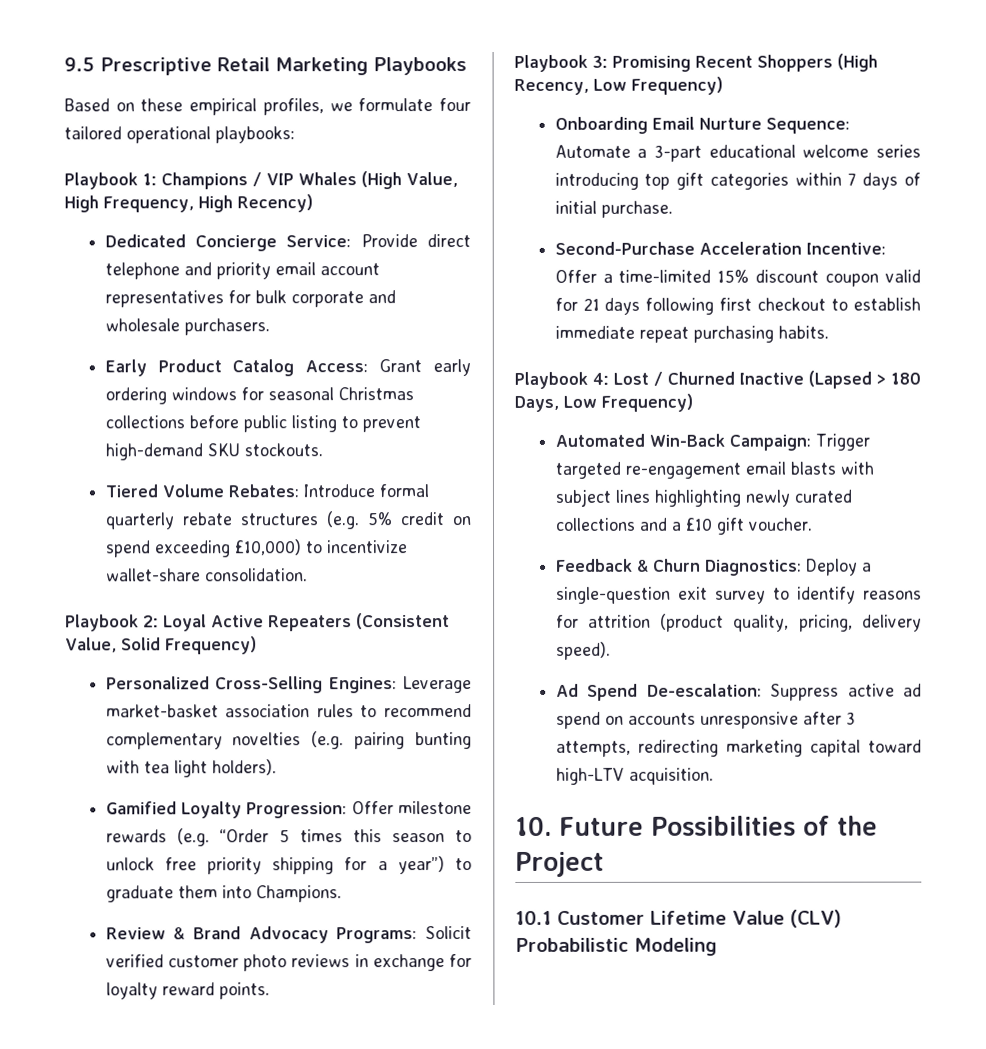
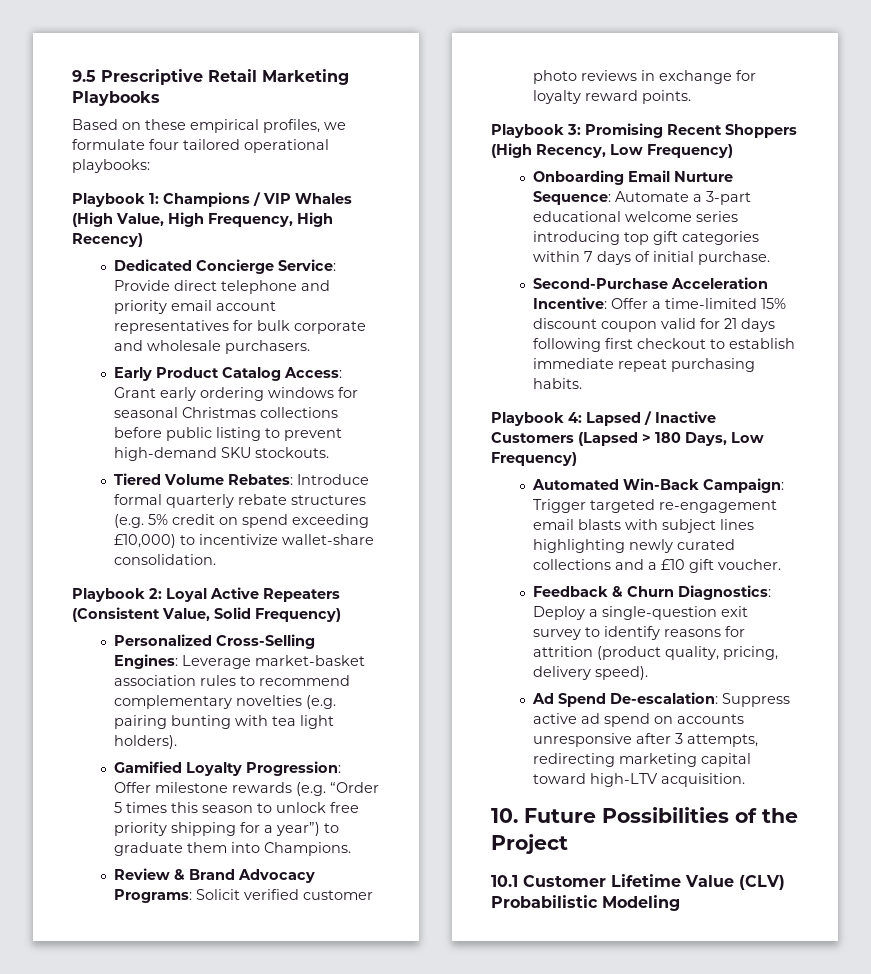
- Playbook 4: Lost / Churned Inactive (Lapsed > 180 Days, Low Frequency)
+ Playbook 4: Lapsed / Inactive Customers (Lapsed > 180 Days, Low Frequency)

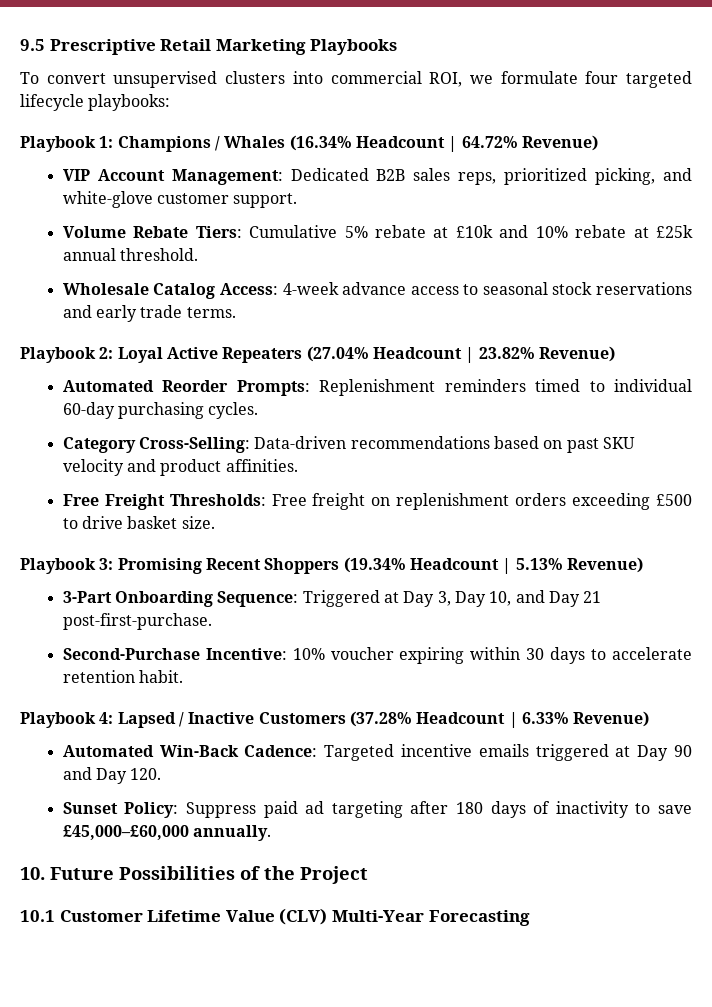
- Based on these empirical profiles, we formulate four tailored operational playbooks:
+ To convert unsupervised clusters into commercial ROI, we formulate four targeted lifecycle playbooks:
- Playbook 1: Champions / VIP Whales (High Value, High Frequency, High Recency)
- Dedicated Concierge Service: Provide direct telephone and priority email account representatives for bulk corporate and wholesale purchasers.
- Early Product Catalog Access: Grant early ordering windows for seasonal Christmas collections before public listing to prevent high-demand SKU stockouts.
- Tiered Volume Rebates: Introduce formal quarterly rebate structures (e.g. 5% credit on spend exceeding £10,000) to incentivize wallet-share consolidation.
+ Playbook 1: Champions / Whales (16.34% Headcount | 64.72% Revenue)
+ VIP Account Management: Dedicated B2B sales reps, prioritized picking, and white-glove customer support.
+ Volume Rebate Tiers: Cumulative 5% rebate at £10k and 10% rebate at £25k annual threshold.
+ Wholesale Catalog Access: 4-week advance access to seasonal stock reservations and early trade terms.
- Playbook 2: Loyal Active Repeaters (Consistent Value, Solid Frequency)
- Personalized Cross-Selling Engines: Leverage market-basket association rules to recommend complementary novelties (e.g. pairing bunting with tea light holders).
- Gamified Loyalty Progression: Offer milestone rewards (e.g. “Order 5 times this season to unlock free priority shipping for a year”) to graduate them into Champions.
- Review & Brand Advocacy Programs: Solicit verified customer photo reviews in exchange for loyalty reward points.
+ Playbook 2: Loyal Active Repeaters (27.04% Headcount | 23.82% Revenue)
+ Automated Reorder Prompts: Replenishment reminders timed to individual 60-day purchasing cycles.
+ Category Cross-Selling: Data-driven recommendations based on past SKU velocity and product affinities.
+ Free Freight Thresholds: Free freight on replenishment orders exceeding £500 to drive basket size.
- Playbook 3: Promising Recent Shoppers (High Recency, Low Frequency)
- Onboarding Email Nurture Sequence: Automate a 3-part educational welcome series introducing top gift categories within 7 days of initial purchase.
- Second-Purchase Acceleration Incentive: Offer a time-limited 15% discount coupon valid for 21 days following first checkout to establish immediate repeat purchasing habits.
+ Playbook 3: Promising Recent Shoppers (19.34% Headcount | 5.13% Revenue)
+ 3-Part Onboarding Sequence: Triggered at Day 3, Day 10, and Day 21 post-first-purchase.
+ Second-Purchase Incentive: 10% voucher expiring within 30 days to accelerate retention habit.
- Playbook 4: Lapsed / Inactive Customers (Lapsed > 180 Days, Low Frequency)
- Automated Win-Back Campaign: Trigger targeted re-engagement email blasts with subject lines highlighting newly curated collections and a £10 gift voucher.
- Feedback & Churn Diagnostics: Deploy a single-question exit survey to identify reasons for attrition (product quality, pricing, delivery speed).
- Ad Spend De-escalation: Suppress active ad spend on accounts unresponsive after 3 attempts, redirecting marketing capital toward high-LTV acquisition.
+ Playbook 4: Lapsed / Inactive Customers (37.28% Headcount | 6.33% Revenue)
+ Automated Win-Back Cadence: Targeted incentive emails triggered at Day 90 and Day 120.
+ Sunset Policy: Suppress paid ad targeting after 180 days of inactivity to save £45,000–£60,000 annually.
- 10.1 Customer Lifetime Value (CLV) Probabilistic Modeling
+ 10.1 Customer Lifetime Value (CLV) Multi-Year Forecasting

